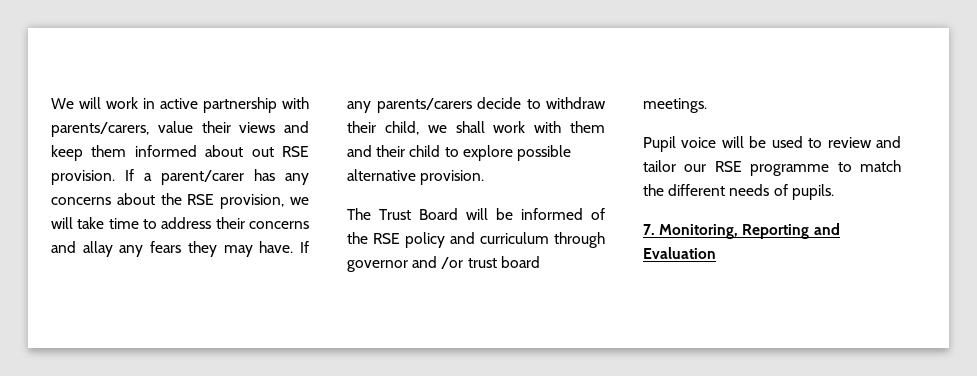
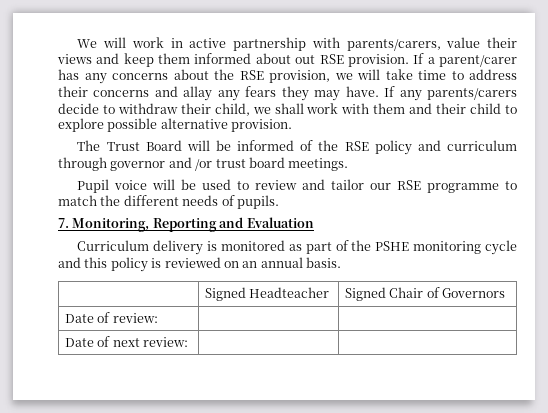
+ Curriculum delivery is monitored as part of the PSHE monitoring cycle and this policy is reviewed on an annual basis.
+ | Signed Headteacher | Signed Chair of Governors
+ Date of review: | |
+ Date of next review: | |

